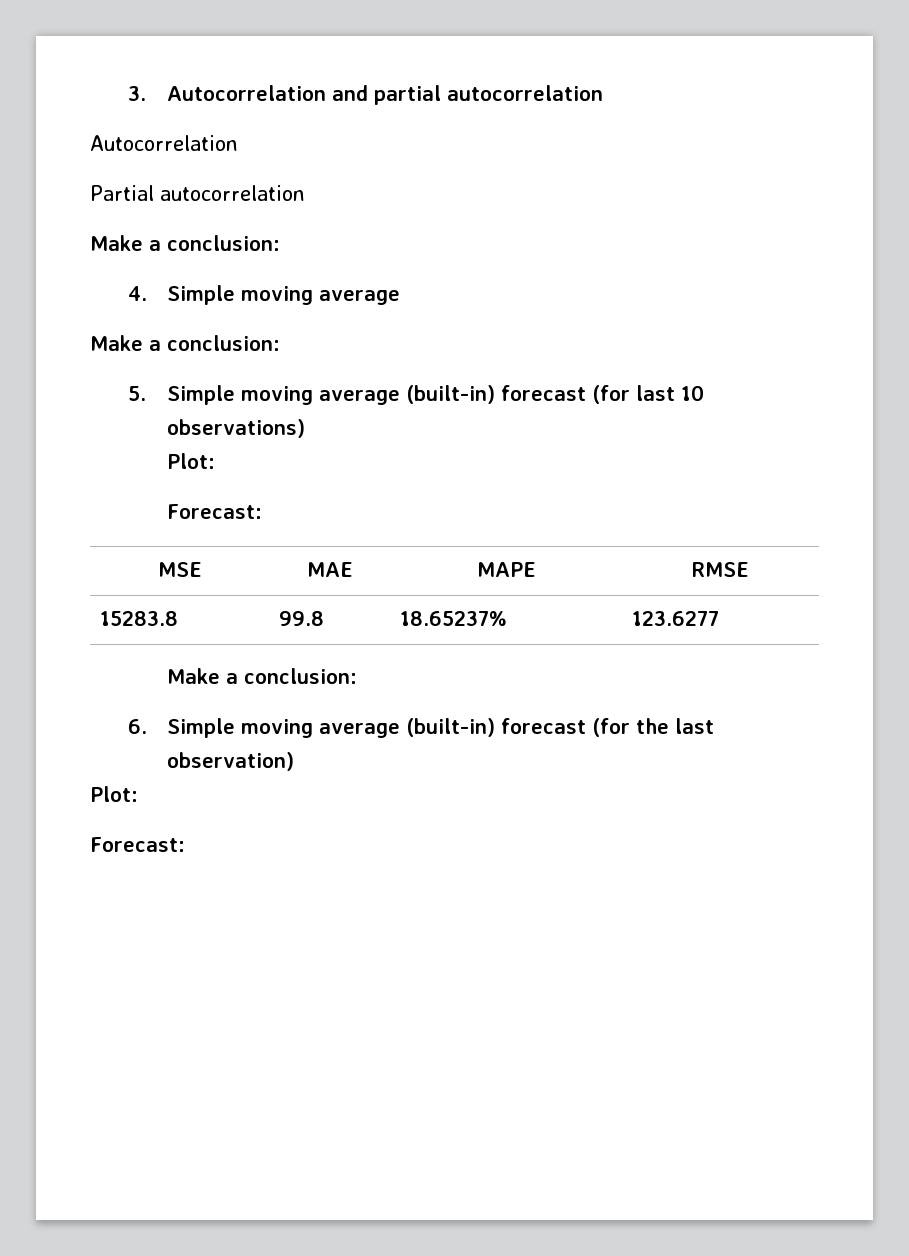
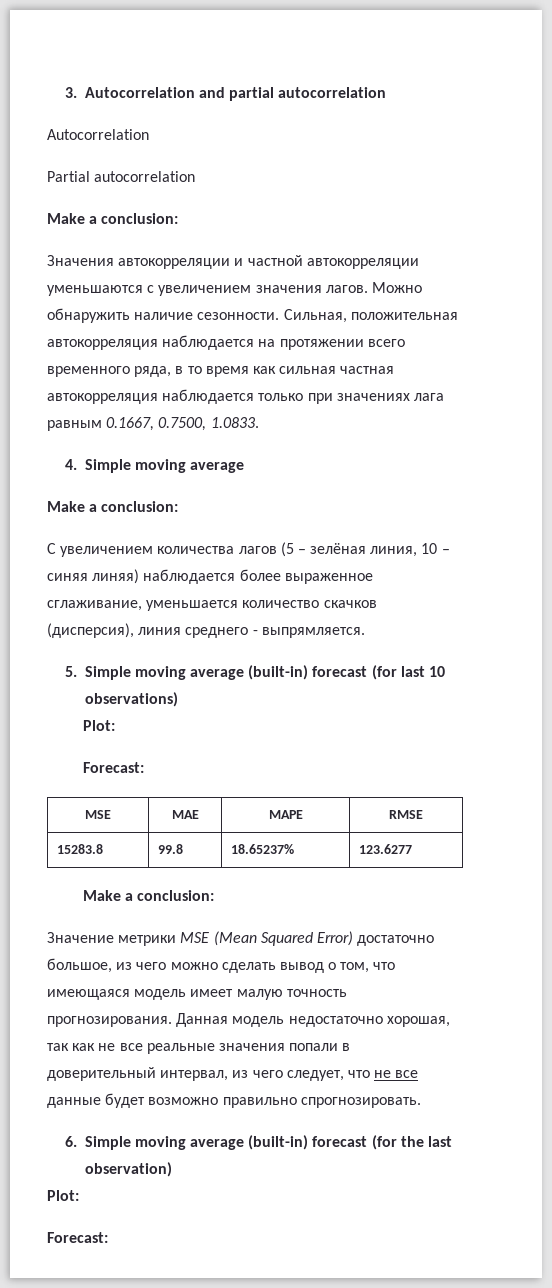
+ Значения автокорреляции и частной автокорреляции уменьшаются с увеличением значения лагов. Можно обнаружить наличие сезонности. Сильная, положительная автокорреляция наблюдается на протяжении всего временного ряда, в то время как сильная частная автокорреляция наблюдается только при значениях лага равным 0.1667, 0.7500, 1.0833.
+ С увеличением количества лагов (5 – зелёная линия, 10 – синяя линяя) наблюдается более выраженное сглаживание, уменьшается количество скачков (дисперсия), линия среднего - выпрямляется.
+ Значение метрики MSE (Mean Squared Error) достаточно большое, из чего можно сделать вывод о том, что имеющаяся модель имеет малую точность прогнозирования. Данная модель недостаточно хорошая, так как не все реальные значения попали в доверительный интервал, из чего следует, что не все данные будет возможно правильно спрогнозировать.

